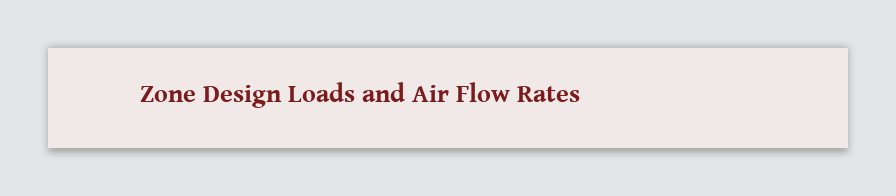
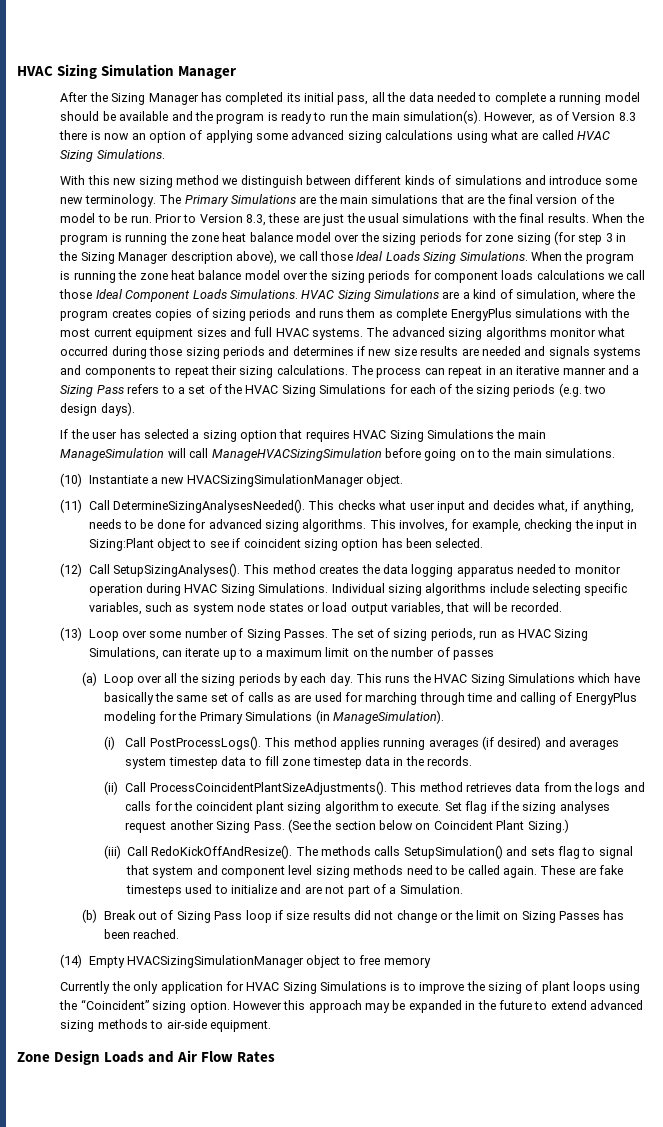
+ HVAC Sizing Simulation Manager
+ After the Sizing Manager has completed its initial pass, all the data needed to complete a running model should be available and the program is ready to run the main simulation(s). However, as of Version 8.3 there is now an option of applying some advanced sizing calculations using what are called HVAC Sizing Simulations.
+ With this new sizing method we distinguish between different kinds of simulations and introduce some new terminology. The Primary Simulations are the main simulations that are the final version of the model to be run. Prior to Version 8.3, these are just the usual simulations with the final results. When the program is running the zone heat balance model over the sizing periods for zone sizing (for step 3 in the Sizing Manager description above), we call those Ideal Loads Sizing Simulations. When the program is running the zone heat balance model over the sizing periods for component loads calculations we call those Ideal Component Loads Simulations. HVAC Sizing Simulations are a kind of simulation, where the program creates copies of sizing periods and runs them as complete EnergyPlus simulations with the most current equipment sizes and full HVAC systems. The advanced sizing algorithms monitor what occurred during those sizing periods and determines if new size results are needed and signals systems and components to repeat their sizing calculations. The process can repeat in an iterative manner and a Sizing Pass refers to a set of the HVAC Sizing Simulations for each of the sizing periods (e.g. two design days).
+ If the user has selected a sizing option that requires HVAC Sizing Simulations the main ManageSimulation will call ManageHVACSizingSimulation before going on to the main simulations.
+ (10) Instantiate a new HVACSizingSimulationManager object.
+ (11) Call DetermineSizingAnalysesNeeded(). This checks what user input and decides what, if anything, needs to be done for advanced sizing algorithms. This involves, for example, checking the input in Sizing:Plant object to see if coincident sizing option has been selected.
+ (12) Call SetupSizingAnalyses(). This method creates the data logging apparatus needed to monitor operation during HVAC Sizing Simulations. Individual sizing algorithms include selecting specific variables, such as system node states or load output variables, that will be recorded.
+ (13) Loop over some number of Sizing Passes. The set of sizing periods, run as HVAC Sizing Simulations, can iterate up to a maximum limit on the number of passes
+ (a) Loop over all the sizing periods by each day. This runs the HVAC Sizing Simulations which have basically the same set of calls as are used for marching through time and calling of EnergyPlus modeling for the Primary Simulations (in ManageSimulation).
+ (i) Call PostProcessLogs(). This method applies running averages (if desired) and averages system timestep data to fill zone timestep data in the records.
+ (ii) Call ProcessCoincidentPlantSizeAdjustments(). This method retrieves data from the logs and calls for the coincident plant sizing algorithm to execute. Set flag if the sizing analyses request another Sizing Pass. (See the section below on Coincident Plant Sizing.)
+ (iii) Call RedoKickOffAndResize(). The methods calls SetupSimulation() and sets flag to signal that system and component level sizing methods need to be called again. These are fake timesteps used to initialize and are not part of a Simulation.
+ (b) Break out of Sizing Pass loop if size results did not change or the limit on Sizing Passes has been reached.
+ (14) Empty HVACSizingSimulationManager object to free memory
+ Currently the only application for HVAC Sizing Simulations is to improve the sizing of plant loops using the “Coincident” sizing option. However this approach may be expanded in the future to extend advanced sizing methods to air-side equipment.

